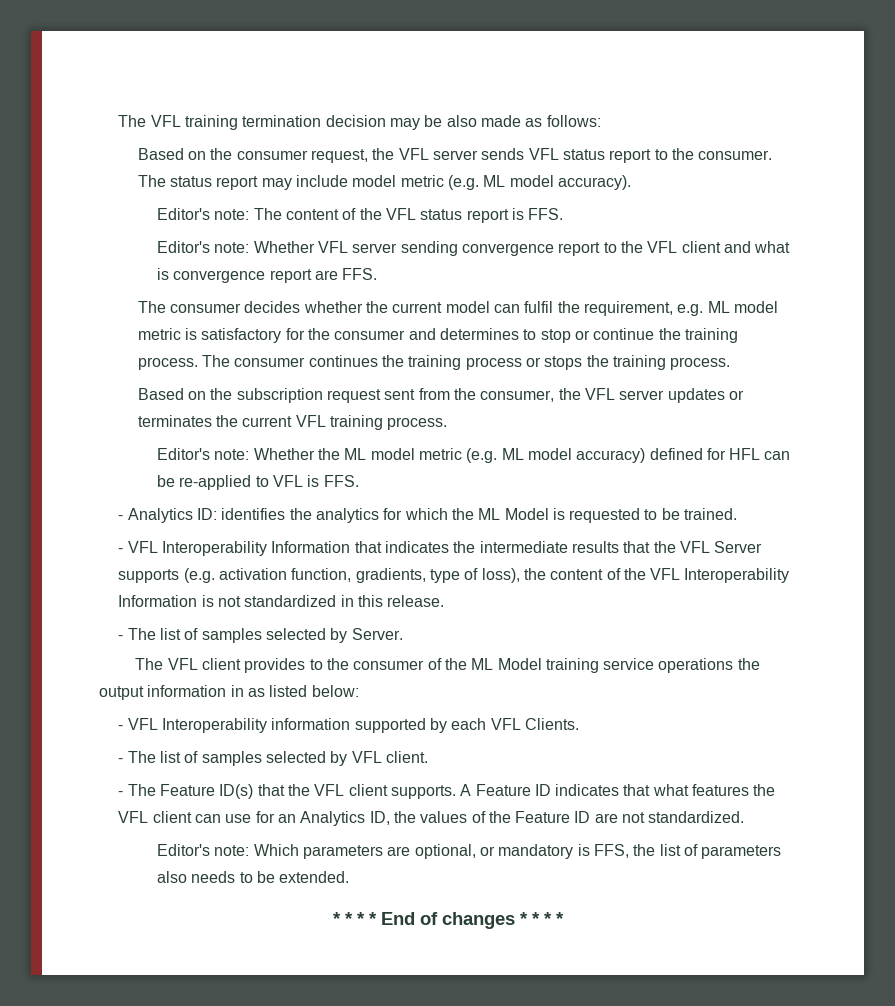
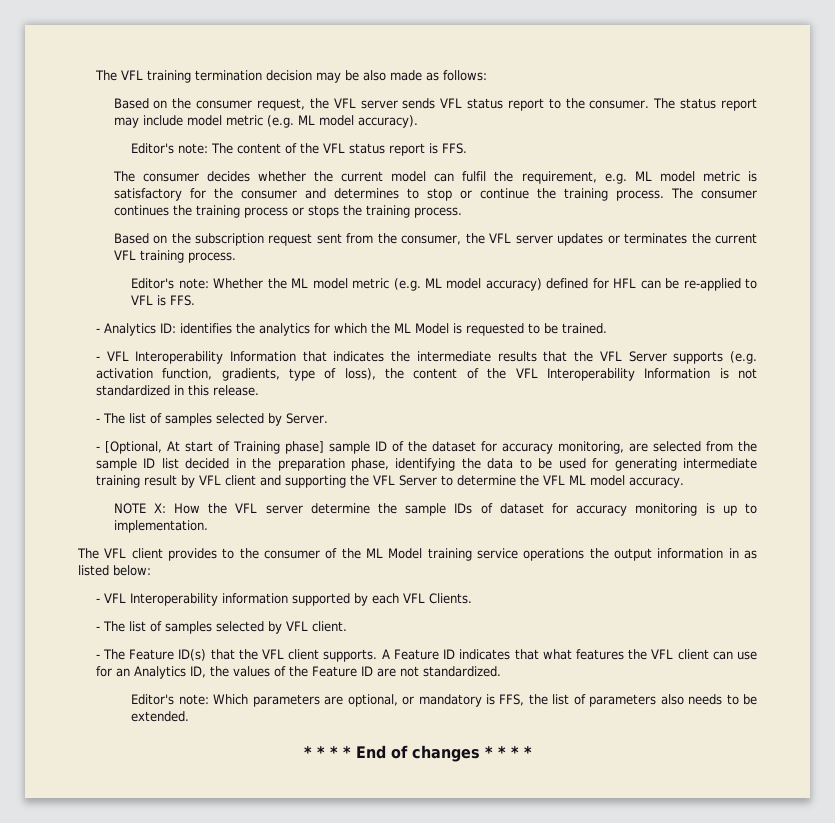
- Editor's note: Whether VFL server sending convergence report to the VFL client and what is convergence report are FFS.
+ - [Optional, At start of Training phase] sample ID of the dataset for accuracy monitoring, are selected from the sample ID list decided in the preparation phase, identifying the data to be used for generating intermediate training result by VFL client and supporting the VFL Server to determine the VFL ML model accuracy.
+ NOTE X: How the VFL server determine the sample IDs of dataset for accuracy monitoring is up to implementation.

